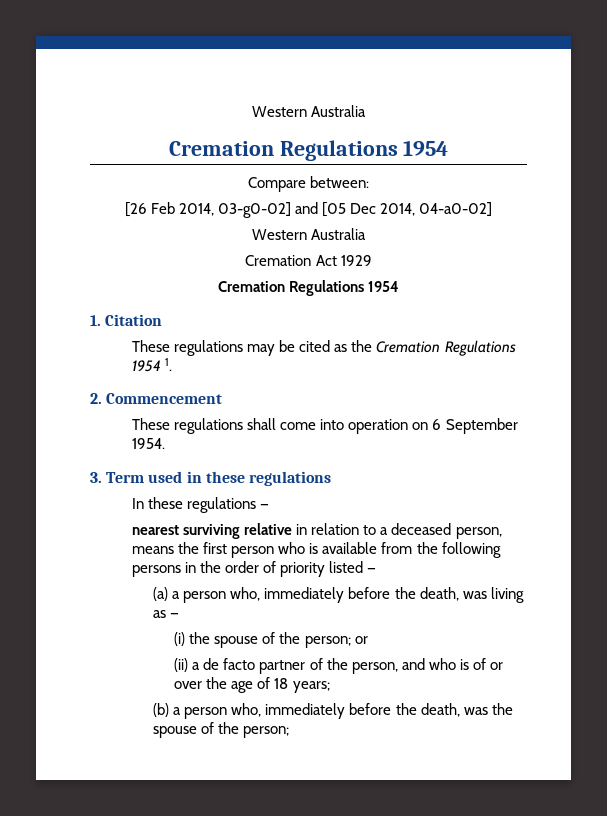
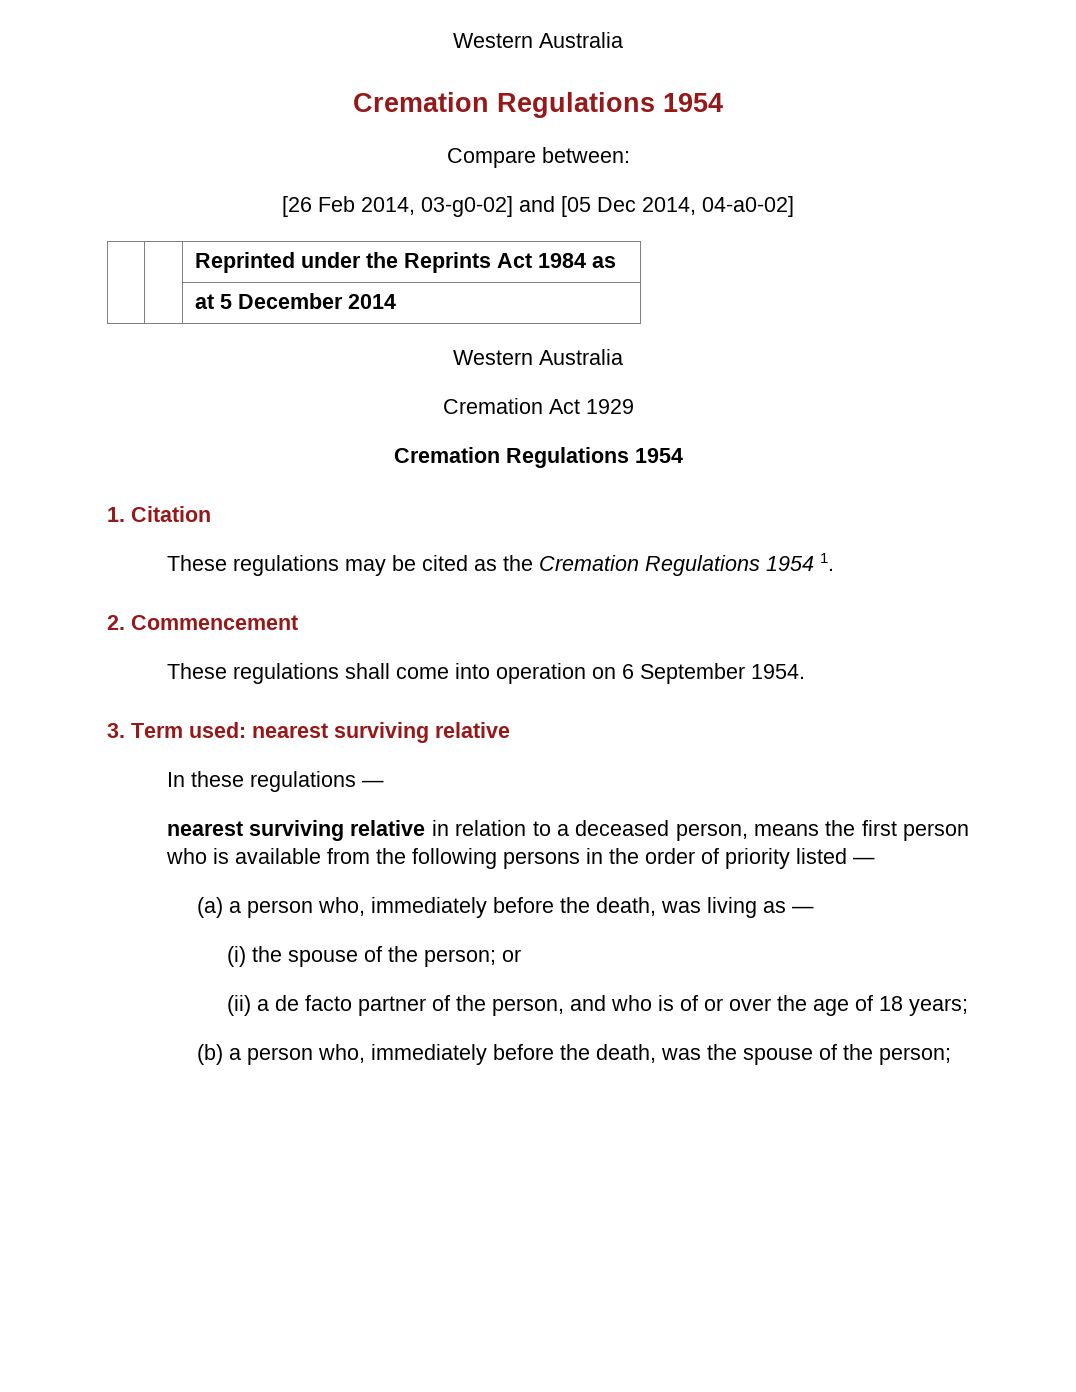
+ | | Reprinted under the Reprints Act 1984 as
+ | | at 5 December 2014
- 3. Term used in these regulations
+ 3. Term used: nearest surviving relative

